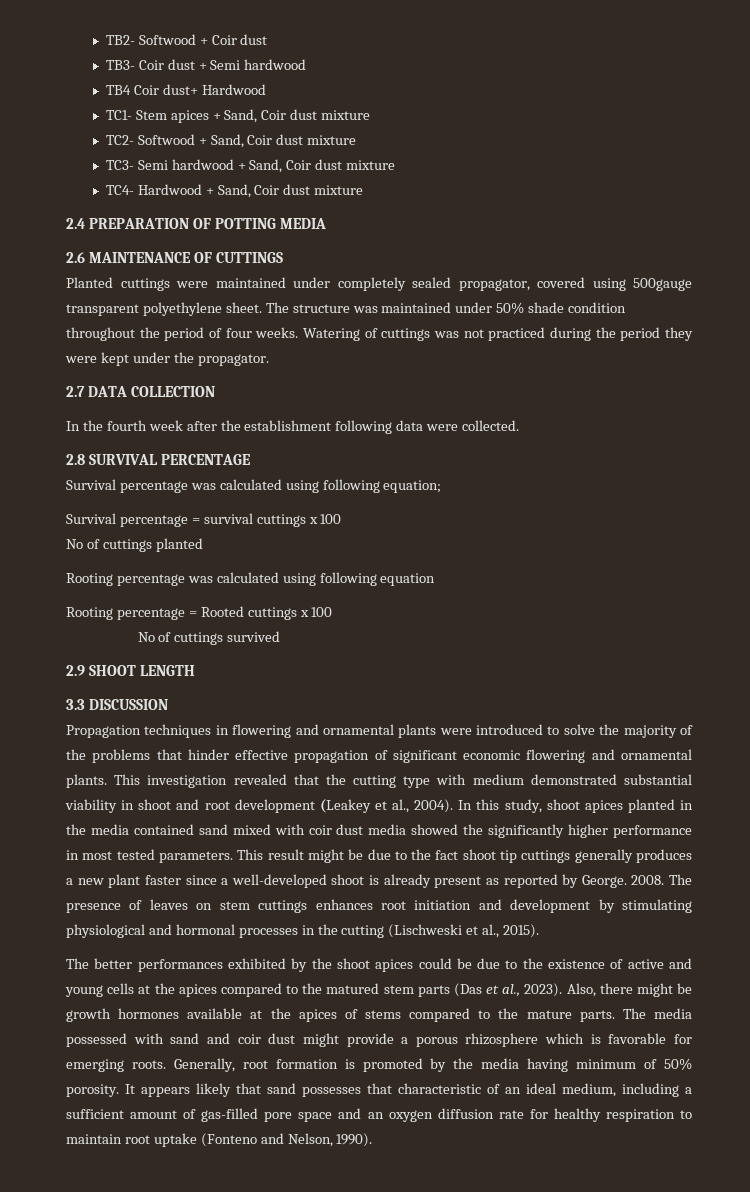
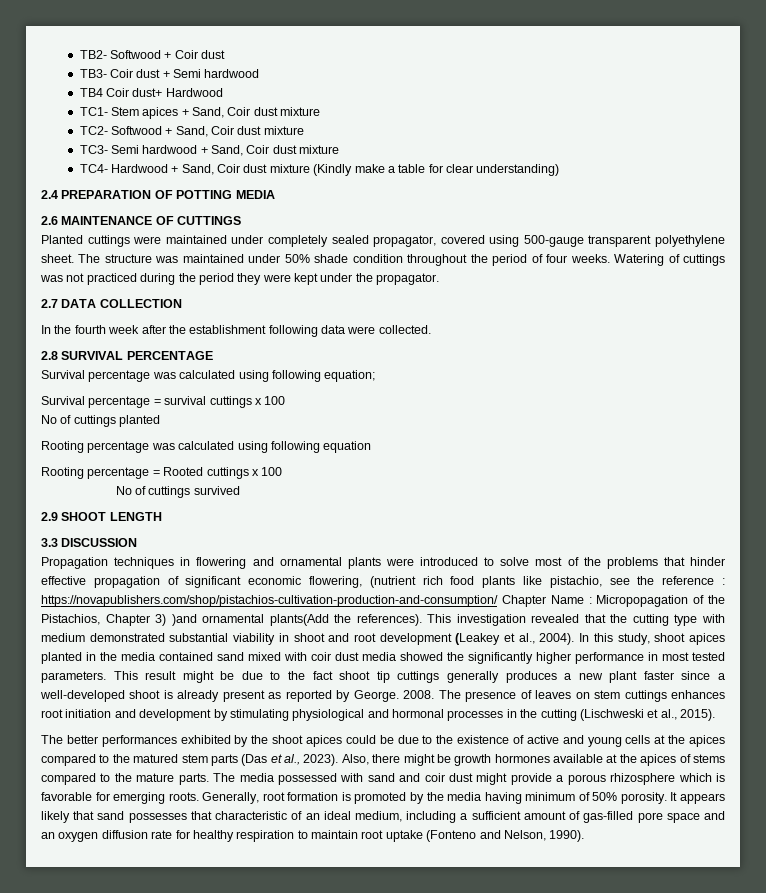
- TC4- Hardwood + Sand, Coir dust mixture
+ TC4- Hardwood + Sand, Coir dust mixture (Kindly make a table for clear understanding)
- Planted cuttings were maintained under completely sealed propagator, covered using 500gauge transparent polyethylene sheet.
+ Planted cuttings were maintained under completely sealed propagator, covered using 500-gauge transparent polyethylene sheet.
- Propagation techniques in flowering and ornamental plants were introduced to solve the majority of the problems that hinder effective propagation of significant economic flowering and ornamental plants.
+ Propagation techniques in flowering and ornamental plants were introduced to solve most of the problems that hinder effective propagation of significant economic flowering, (nutrient rich food plants like pistachio, see the reference : https://novapublishers.com/shop/pistachios-cultivation-production-and-consumption/ Chapter Name : Micropopagation of the Pistachios, Chapter 3) )and ornamental plants(Add the references).

